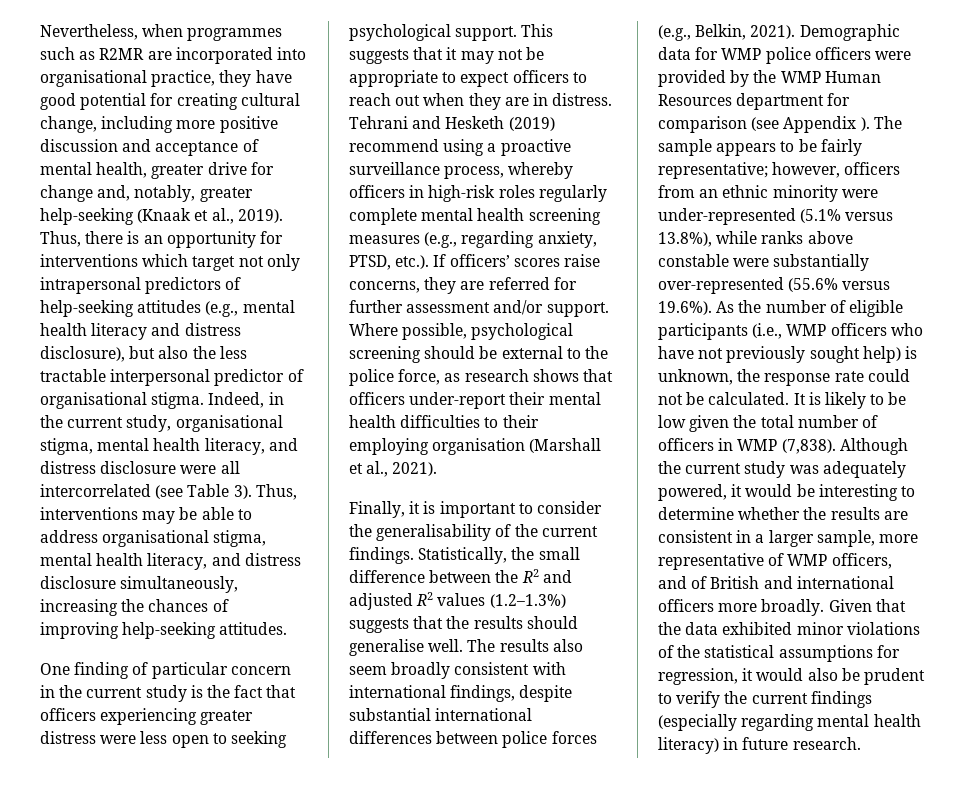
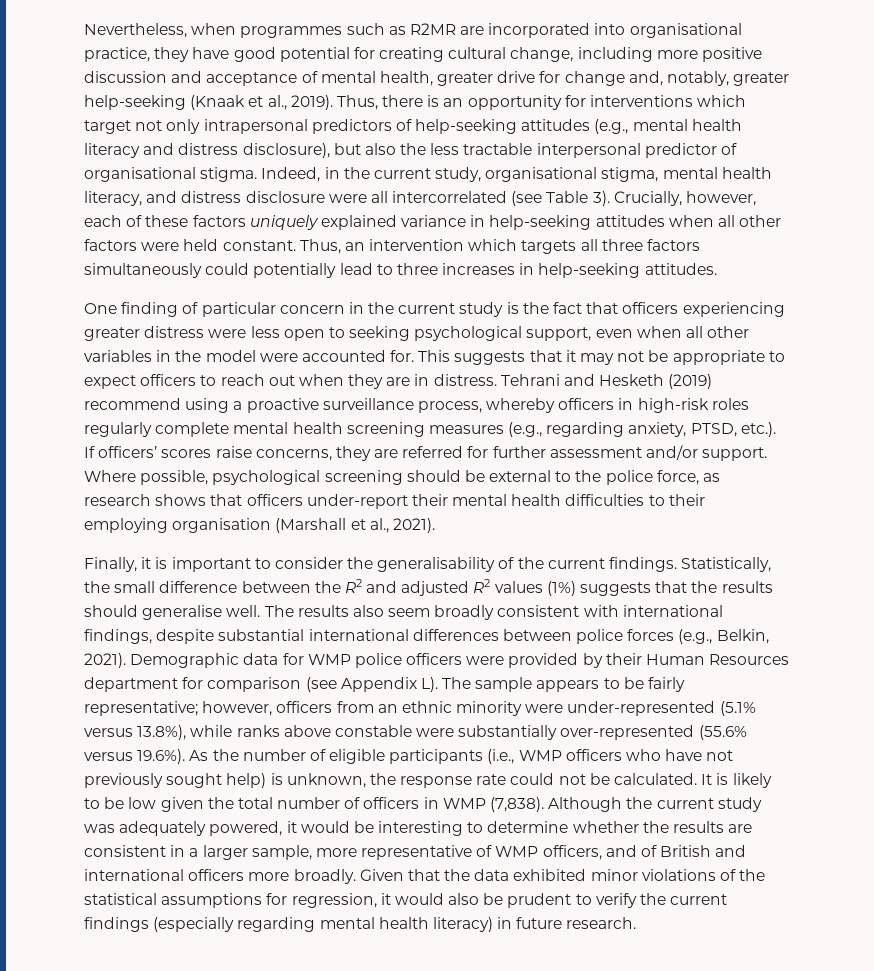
- Thus, interventions may be able to address organisational stigma, mental health literacy, and distress disclosure simultaneously, increasing the chances of improving help-seeking attitudes.
+ Crucially, however, each of these factors uniquely explained variance in help-seeking attitudes when all other factors were held constant. Thus, an intervention which targets all three factors simultaneously could potentially lead to three increases in help-seeking attitudes.
- One finding of particular concern in the current study is the fact that officers experiencing greater distress were less open to seeking psychological support.
+ One finding of particular concern in the current study is the fact that officers experiencing greater distress were less open to seeking psychological support, even when all other variables in the model were accounted for.
- Statistically, the small difference between the R2 and adjusted R2 values (1.2–1.3%) suggests that the results should generalise well.
+ Statistically, the small difference between the R2 and adjusted R2 values (1%) suggests that the results should generalise well.
- Demographic data for WMP police officers were provided by the WMP Human Resources department for comparison (see Appendix ). The sample appears to be fairly representative;
+ Demographic data for WMP police officers were provided by their Human Resources department for comparison (see Appendix L). The sample appears to be fairly representative;

